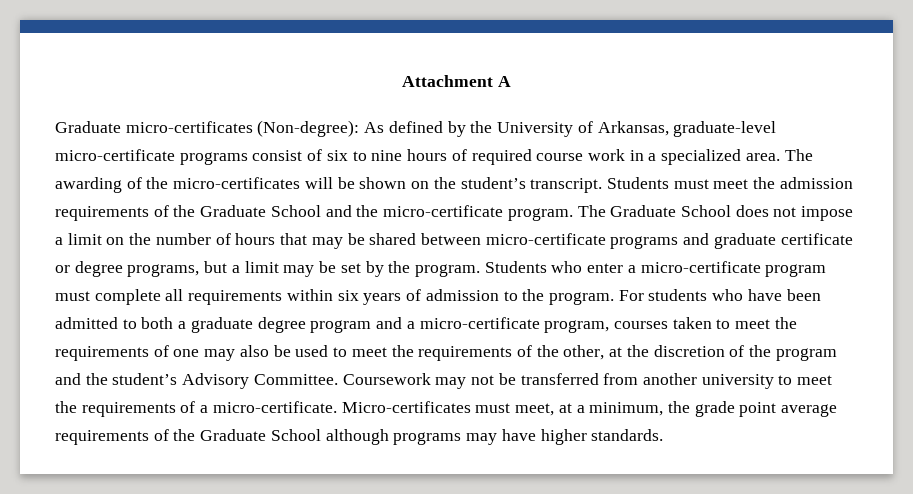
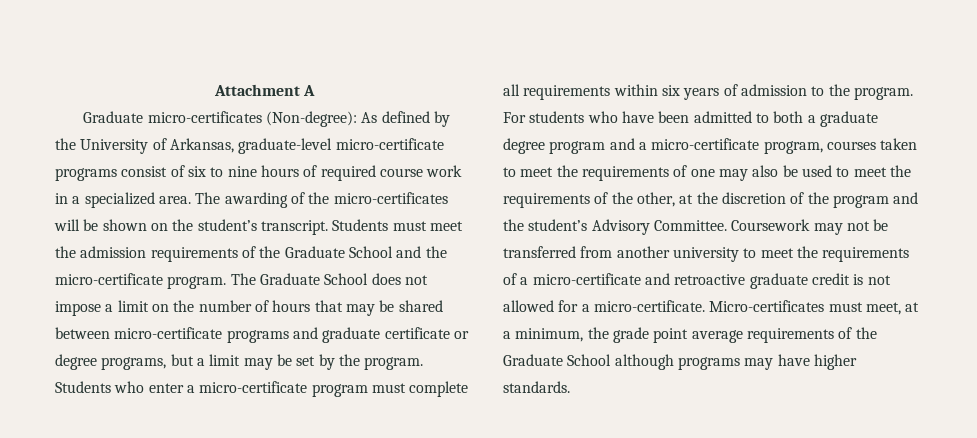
- Coursework may not be transferred from another university to meet the requirements of a micro-certificate.
+ Coursework may not be transferred from another university to meet the requirements of a micro-certificate and retroactive graduate credit is not allowed for a micro-certificate.

